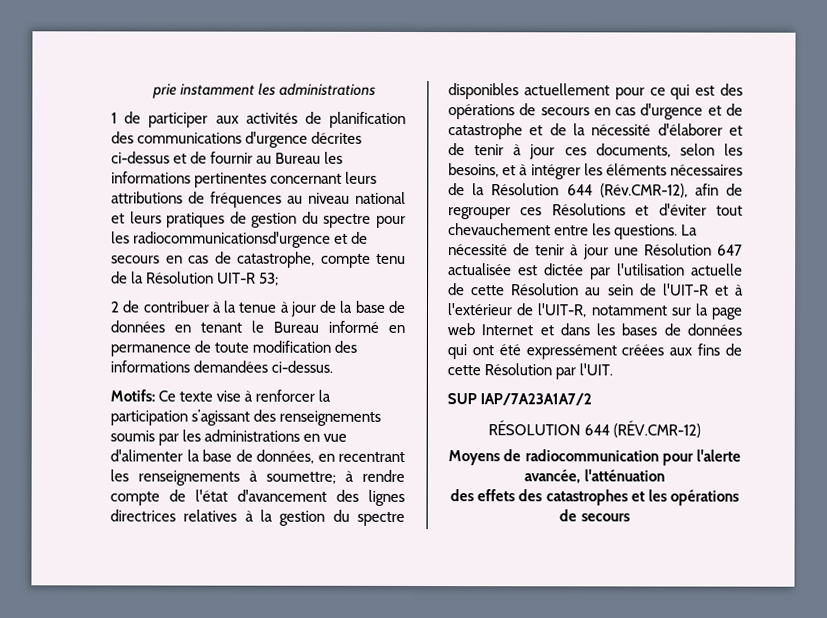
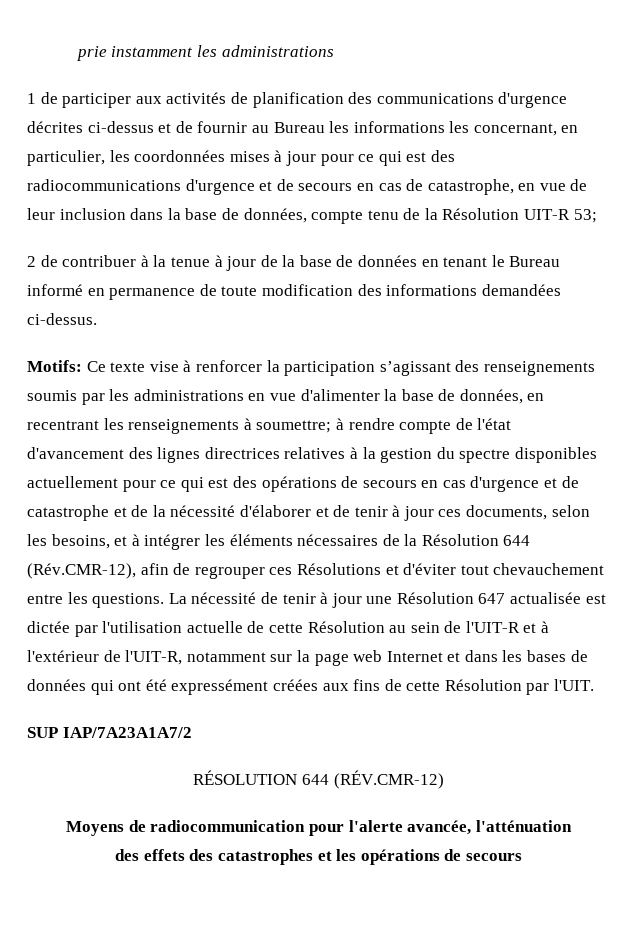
- 1 de participer aux activités de planification des communications d'urgence décrites ci-dessus et de fournir au Bureau les informations pertinentes concernant leurs attributions de fréquences au niveau national et leurs pratiques de gestion du spectre pour les radiocommunicationsd'urgence et de secours en cas de catastrophe, compte tenu de la Résolution UIT-R 53;
+ 1 de participer aux activités de planification des communications d'urgence décrites ci-dessus et de fournir au Bureau les informations les concernant, en particulier, les coordonnées mises à jour pour ce qui est des radiocommunications d'urgence et de secours en cas de catastrophe, en vue de leur inclusion dans la base de données, compte tenu de la Résolution UIT-R 53;

